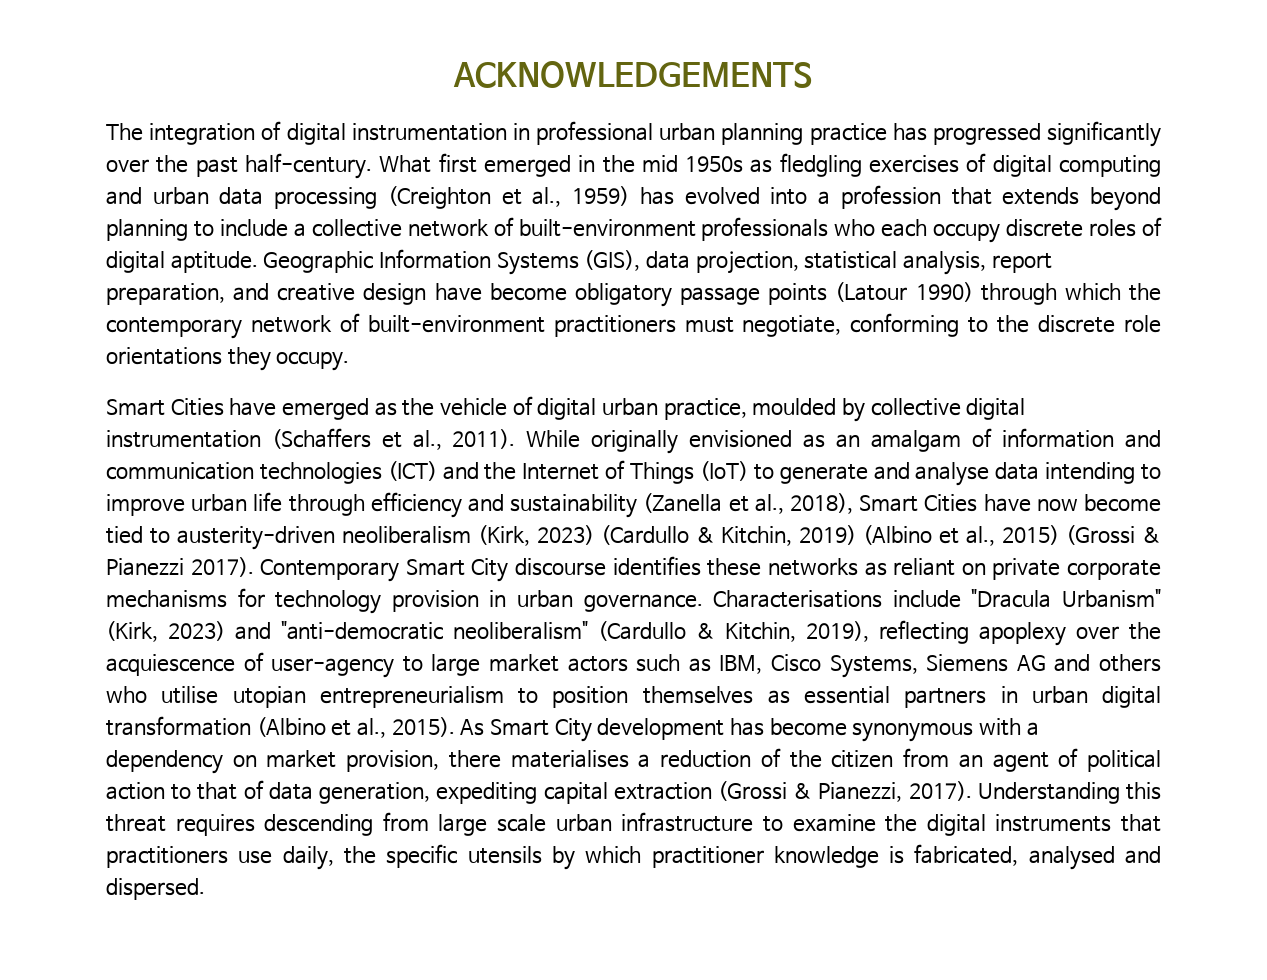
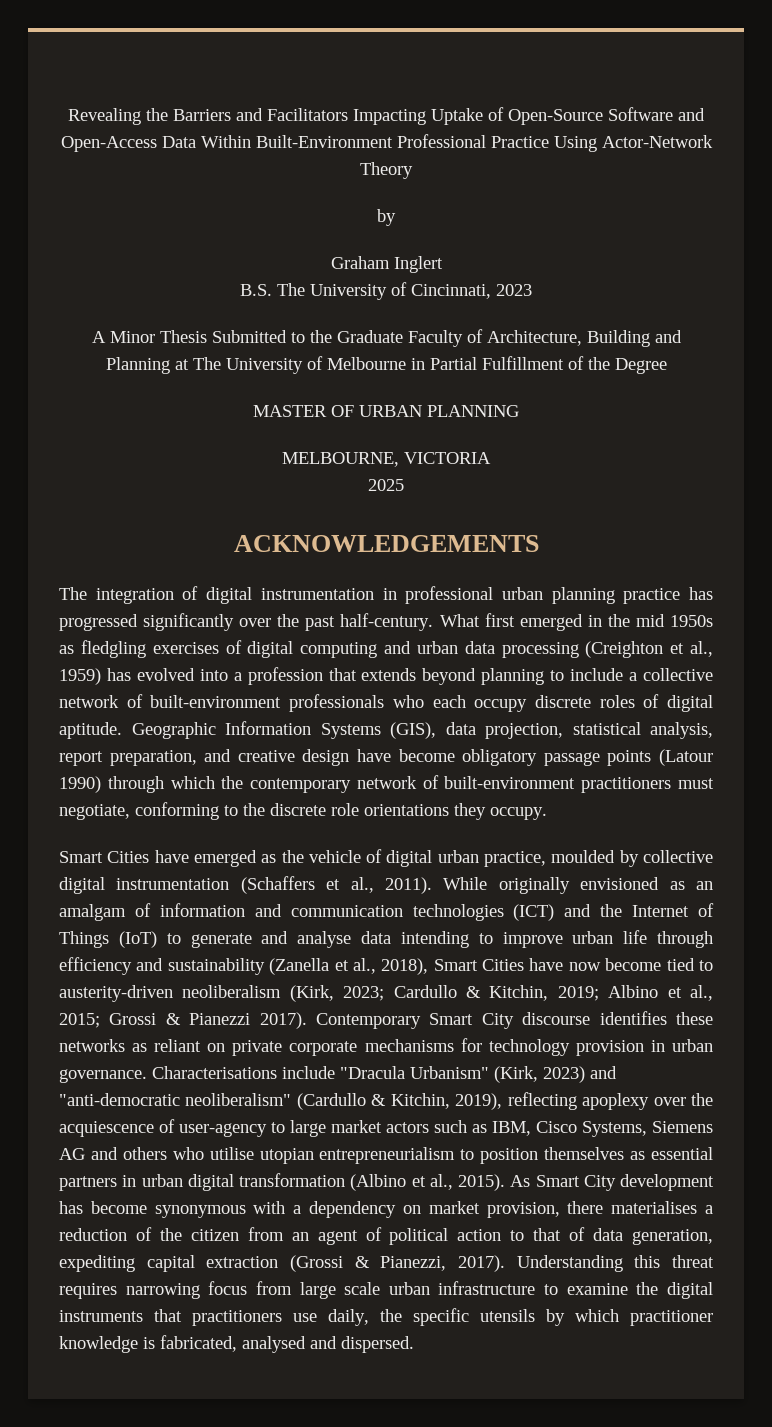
+ Revealing the Barriers and Facilitators Impacting Uptake of Open-Source Software and Open-Access Data Within Built-Environment Professional Practice Using Actor-Network Theory
+ by
+ Graham Inglert
+ B.S. The University of Cincinnati, 2023
+ A Minor Thesis Submitted to the Graduate Faculty of Architecture, Building and Planning at The University of Melbourne in Partial Fulfillment of the Degree
+ MASTER OF URBAN PLANNING
+ MELBOURNE, VICTORIA
+ 2025
- While originally envisioned as an amalgam of information and communication technologies (ICT) and the Internet of Things (IoT) to generate and analyse data intending to improve urban life through efficiency and sustainability (Zanella et al., 2018), Smart Cities have now become tied to austerity-driven neoliberalism (Kirk, 2023) (Cardullo & Kitchin, 2019) (Albino et al., 2015) (Grossi & Pianezzi 2017).
+ While originally envisioned as an amalgam of information and communication technologies (ICT) and the Internet of Things (IoT) to generate and analyse data intending to improve urban life through efficiency and sustainability (Zanella et al., 2018), Smart Cities have now become tied to austerity-driven neoliberalism (Kirk, 2023; Cardullo & Kitchin, 2019; Albino et al., 2015; Grossi & Pianezzi 2017).
- Understanding this threat requires descending from large scale urban infrastructure to examine the digital instruments that practitioners use daily, the specific utensils by which practitioner knowledge is fabricated, analysed and dispersed.
+ Understanding this threat requires narrowing focus from large scale urban infrastructure to examine the digital instruments that practitioners use daily, the specific utensils by which practitioner knowledge is fabricated, analysed and dispersed.

